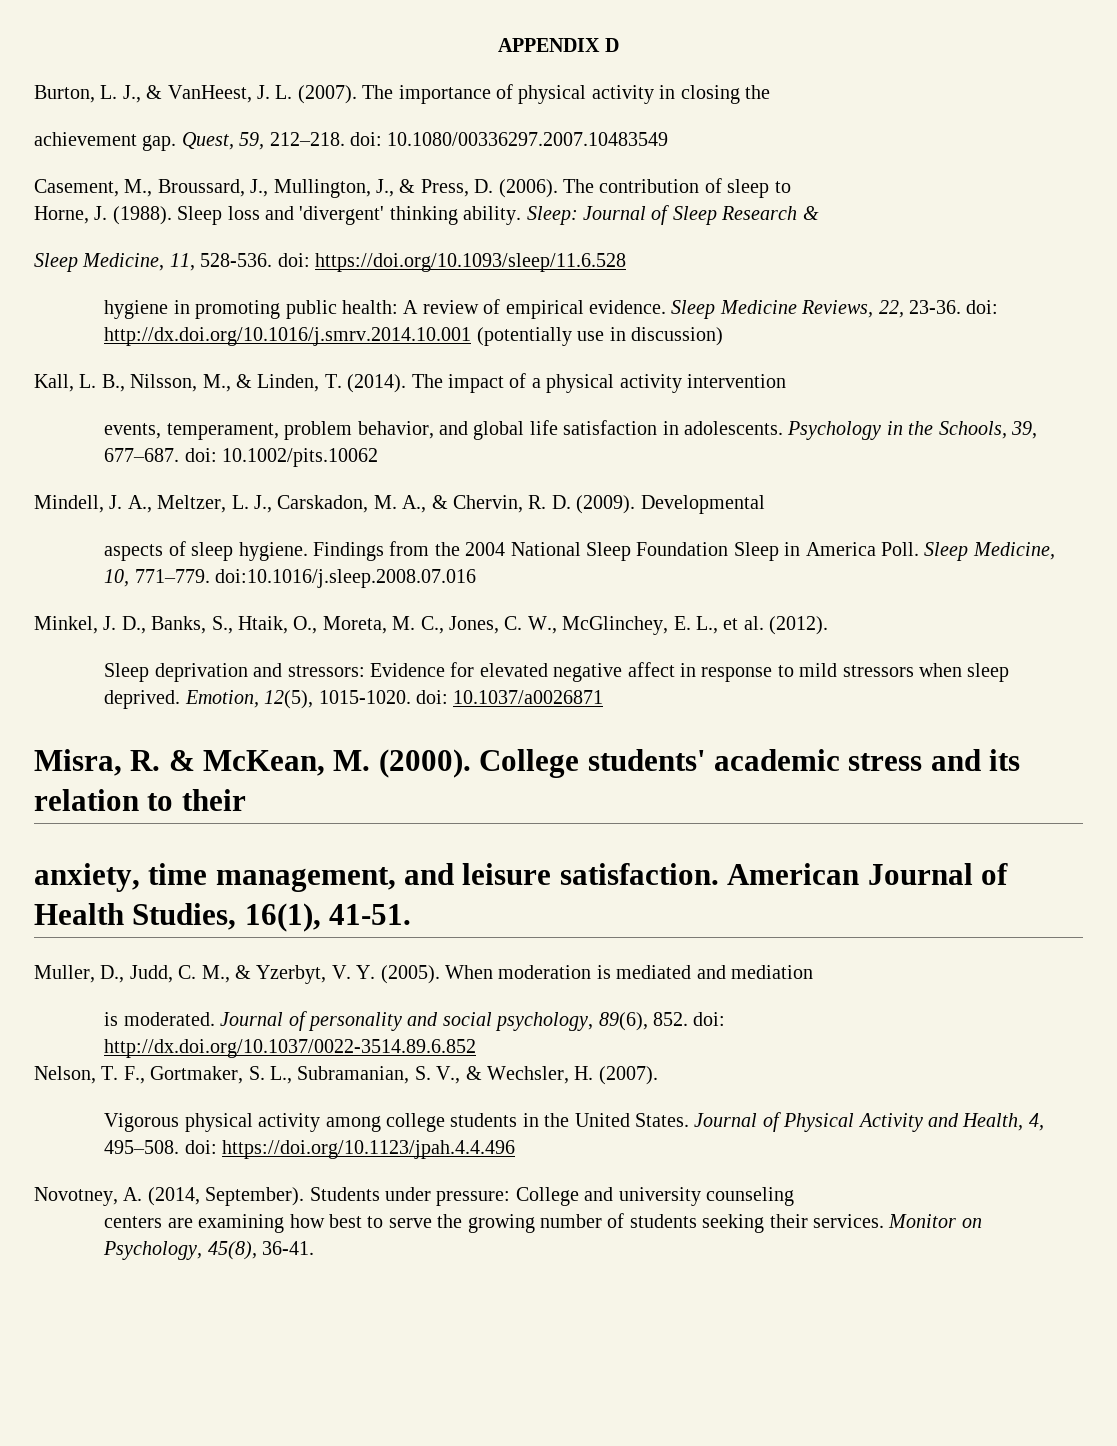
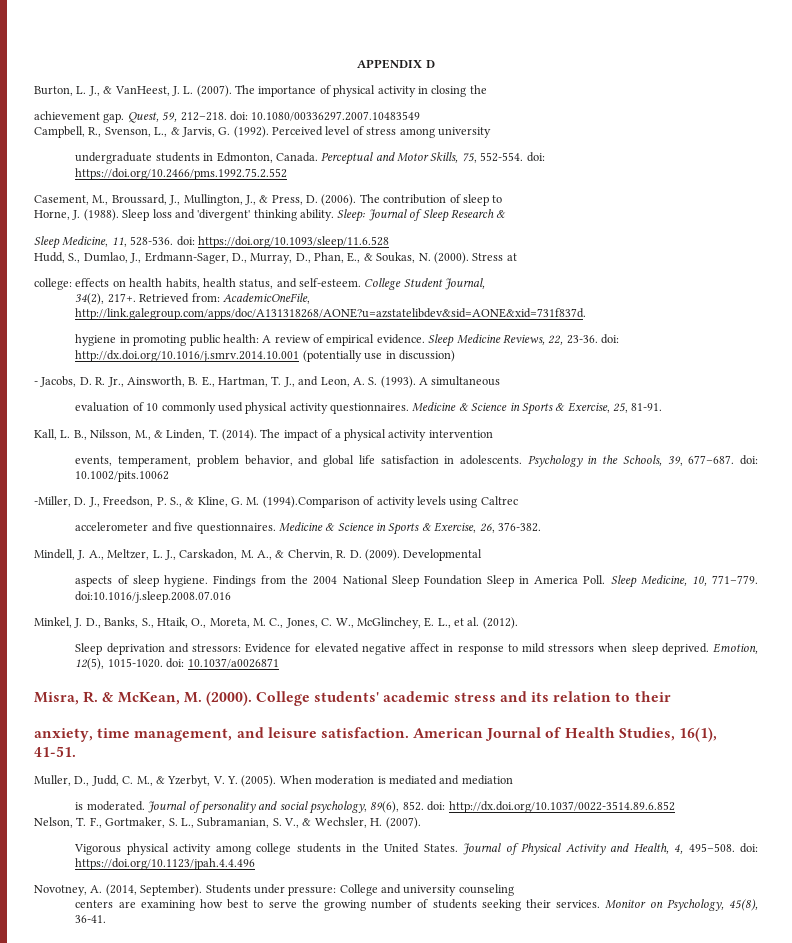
+ Campbell, R., Svenson, L., & Jarvis, G. (1992). Perceived level of stress among university
+ undergraduate students in Edmonton, Canada. Perceptual and Motor Skills, 75, 552-554. doi: https://doi.org/10.2466/pms.1992.75.2.552
+ Hudd, S., Dumlao, J., Erdmann-Sager, D., Murray, D., Phan, E., & Soukas, N. (2000). Stress at
+ college: effects on health habits, health status, and self-esteem. College Student Journal,
+ 34(2), 217+. Retrieved from: AcademicOneFile, http://link.galegroup.com/apps/doc/A131318268/AONE?u=azstatelibdev&sid=AONE&xid=731f837d.
+ - Jacobs, D. R. Jr., Ainsworth, B. E., Hartman, T. J., and Leon, A. S. (1993). A simultaneous
+ evaluation of 10 commonly used physical activity questionnaires. Medicine & Science in Sports & Exercise, 25, 81-91.
+ -Miller, D. J., Freedson, P. S., & Kline, G. M. (1994).Comparison of activity levels using Caltrec
+ accelerometer and five questionnaires. Medicine & Science in Sports & Exercise, 26, 376-382.

